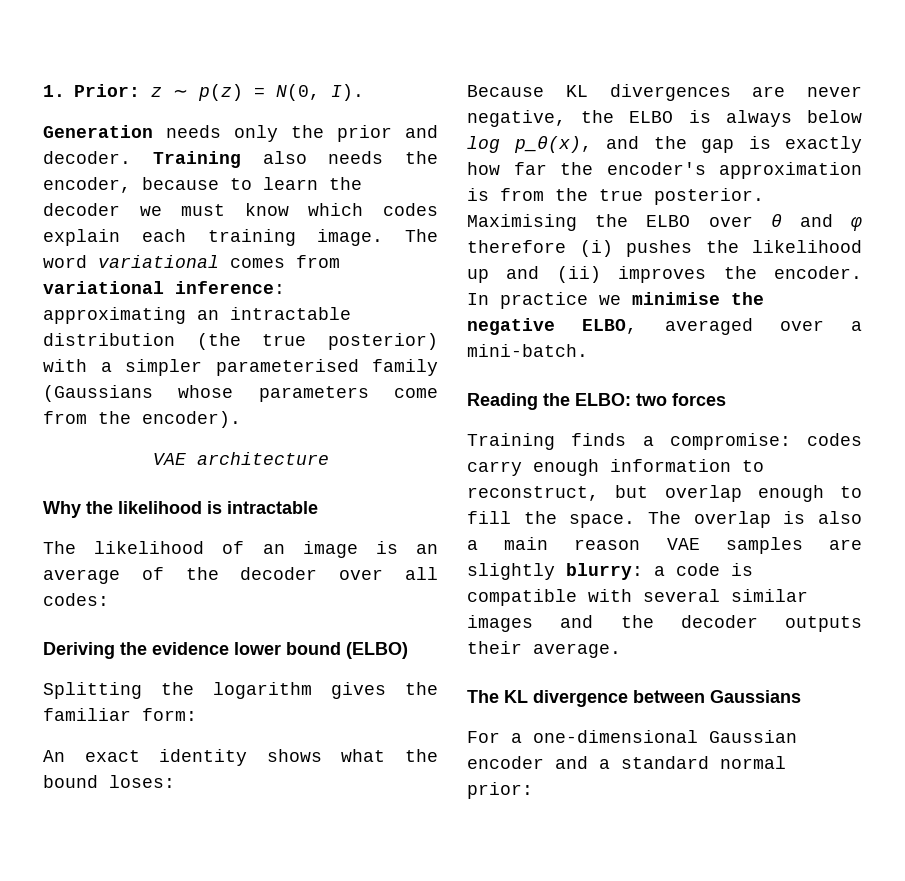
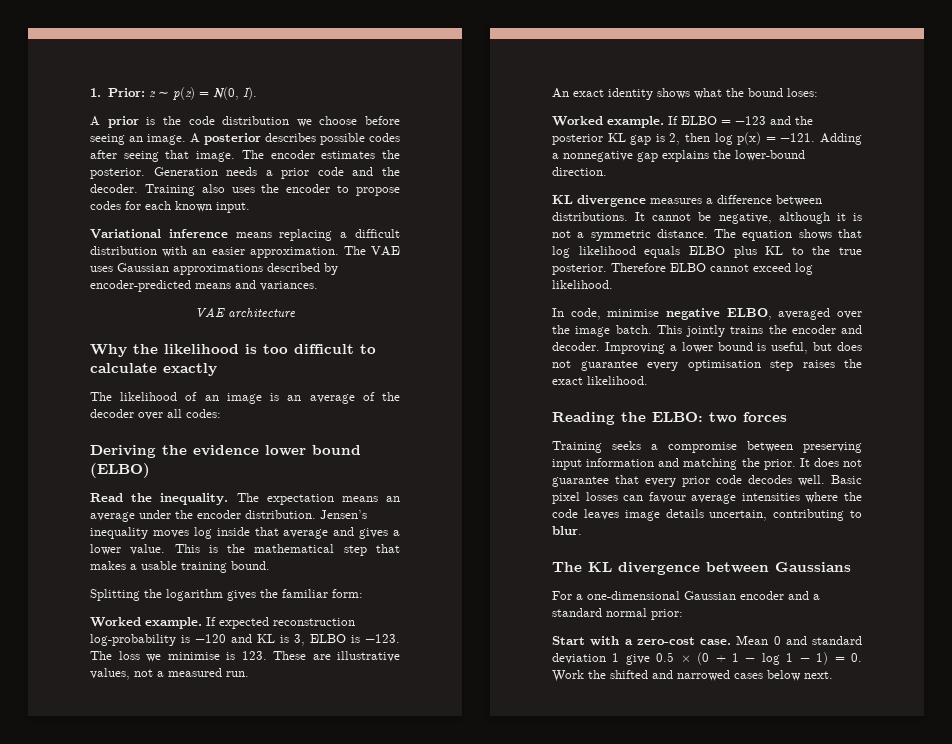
- Generation needs only the prior and decoder. Training also needs the encoder, because to learn the decoder we must know which codes explain each training image. The word variational comes from variational inference: approximating an intractable distribution (the true posterior) with a simpler parameterised family (Gaussians whose parameters come from the encoder).
+ A prior is the code distribution we choose before seeing an image. A posterior describes possible codes after seeing that image. The encoder estimates the posterior. Generation needs a prior code and the decoder. Training also uses the encoder to propose codes for each known input.
+ Variational inference means replacing a difficult distribution with an easier approximation. The VAE uses Gaussian approximations described by encoder-predicted means and variances.
- Why the likelihood is intractable
+ Why the likelihood is too difficult to calculate exactly
+ Read the inequality. The expectation means an average under the encoder distribution. Jensen’s inequality moves log inside that average and gives a lower value. This is the mathematical step that makes a usable training bound.
+ Worked example. If expected reconstruction log-probability is −120 and KL is 3, ELBO is −123. The loss we minimise is 123. These are illustrative values, not a measured run.
- Because KL divergences are never negative, the ELBO is always below log p_θ(x), and the gap is exactly how far the encoder's approximation is from the true posterior. Maximising the ELBO over θ and φ therefore (i) pushes the likelihood up and (ii) improves the encoder. In practice we minimise the negative ELBO, averaged over a mini-batch.
+ Worked example. If ELBO = −123 and the posterior KL gap is 2, then log p(x) = −121. Adding a nonnegative gap explains the lower-bound direction.
+ KL divergence measures a difference between distributions. It cannot be negative, although it is not a symmetric distance. The equation shows that log likelihood equals ELBO plus KL to the true posterior. Therefore ELBO cannot exceed log likelihood.
+ In code, minimise negative ELBO, averaged over the image batch. This jointly trains the encoder and decoder. Improving a lower bound is useful, but does not guarantee every optimisation step raises the exact likelihood.
- Training finds a compromise: codes carry enough information to reconstruct, but overlap enough to fill the space. The overlap is also a main reason VAE samples are slightly blurry: a code is compatible with several similar images and the decoder outputs their average.
+ Training seeks a compromise between preserving input information and matching the prior. It does not guarantee that every prior code decodes well. Basic pixel losses can favour average intensities where the code leaves image details uncertain, contributing to blur.
+ Start with a zero-cost case. Mean 0 and standard deviation 1 give 0.5 × (0 + 1 − log 1 − 1) = 0. Work the shifted and narrowed cases below next.

